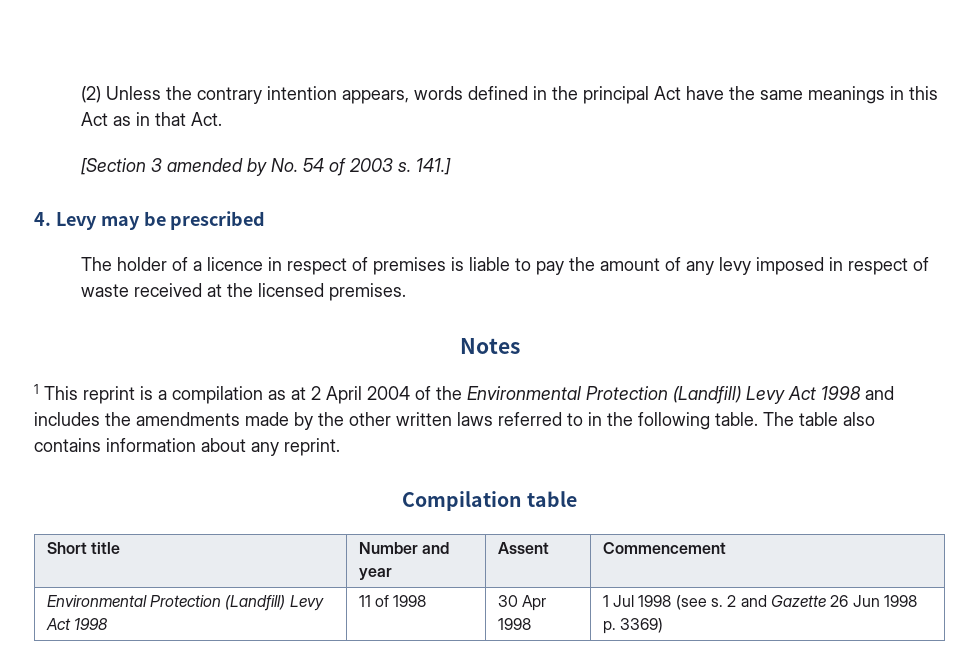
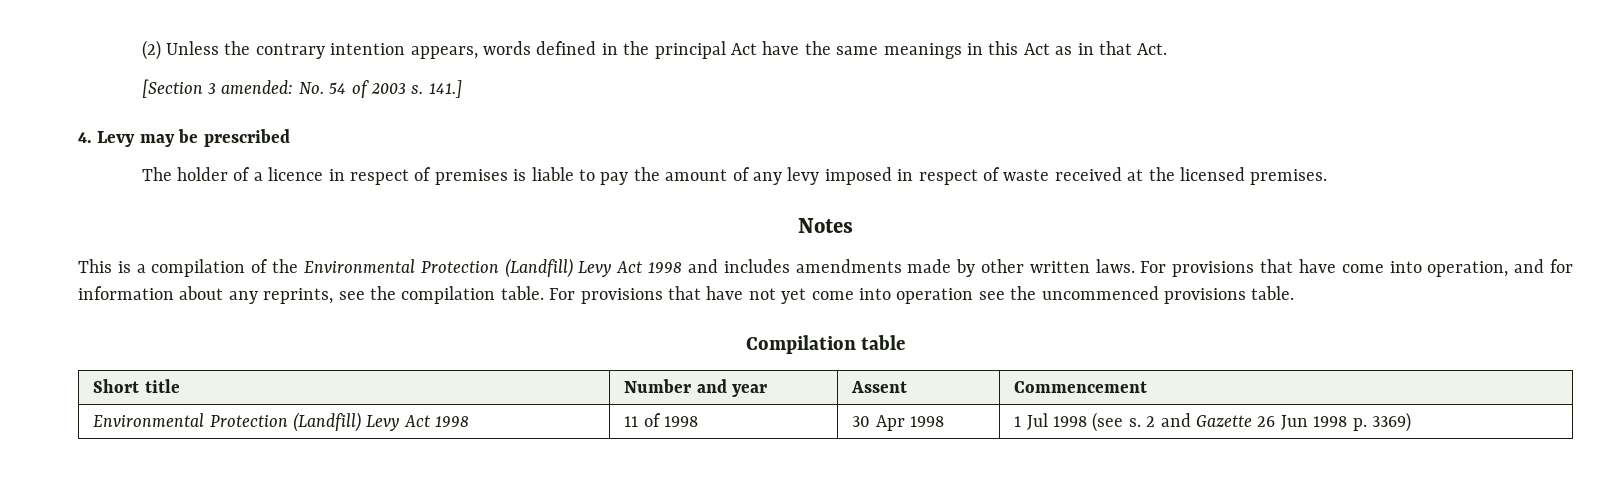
- [Section 3 amended by No. 54 of 2003 s.
+ [Section 3 amended: No. 54 of 2003 s.
- 1 This reprint is a compilation as at 2 April 2004 of the Environmental Protection (Landfill) Levy Act 1998 and includes the amendments made by the other written laws referred to in the following table. The table also contains information about any reprint.
+ This is a compilation of the Environmental Protection (Landfill) Levy Act 1998 and includes amendments made by other written laws. For provisions that have come into operation, and for information about any reprints, see the compilation table. For provisions that have not yet come into operation see the uncommenced provisions table.

